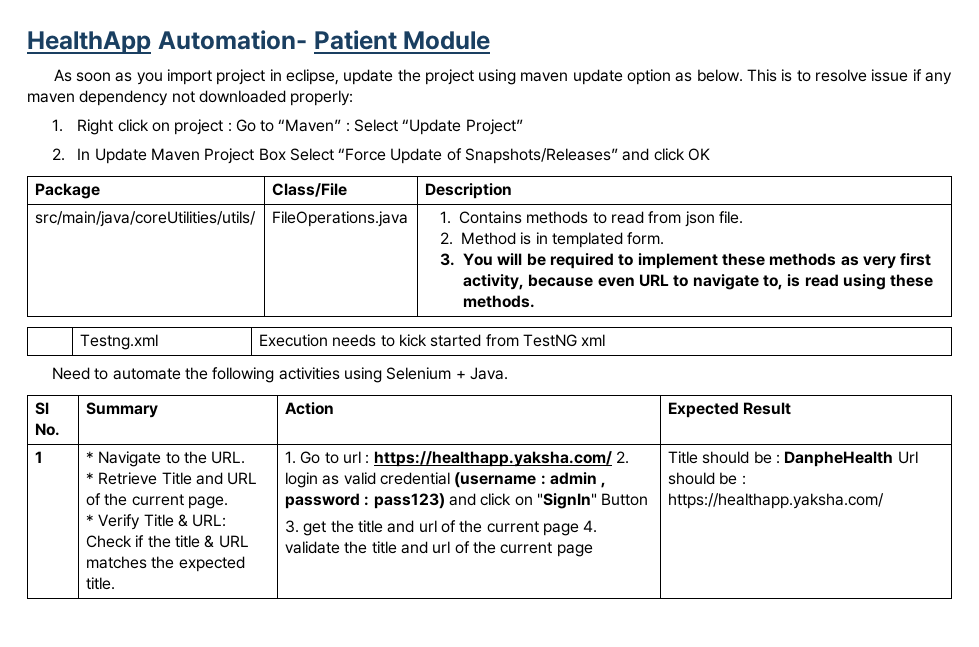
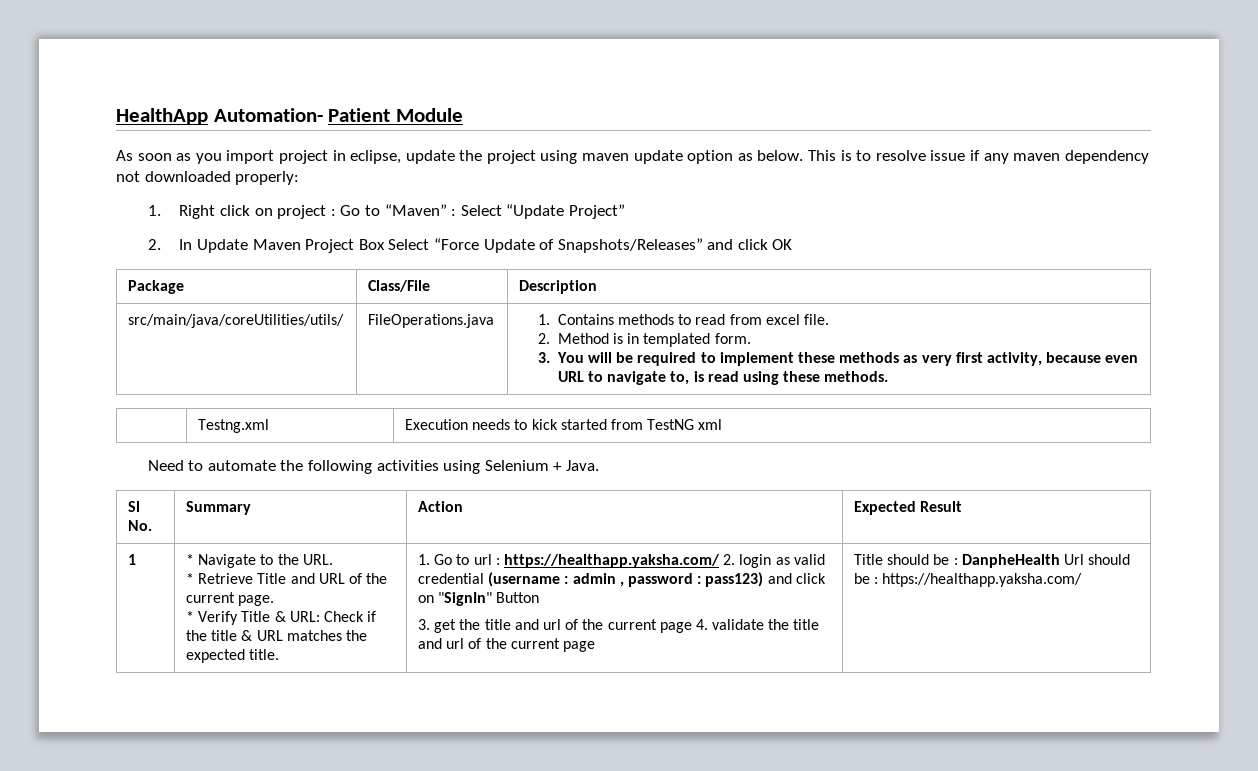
- src/main/java/coreUtilities/utils/ | FileOperations.java | 1. Contains methods to read from json file.
+ src/main/java/coreUtilities/utils/ | FileOperations.java | 1. Contains methods to read from excel file.

